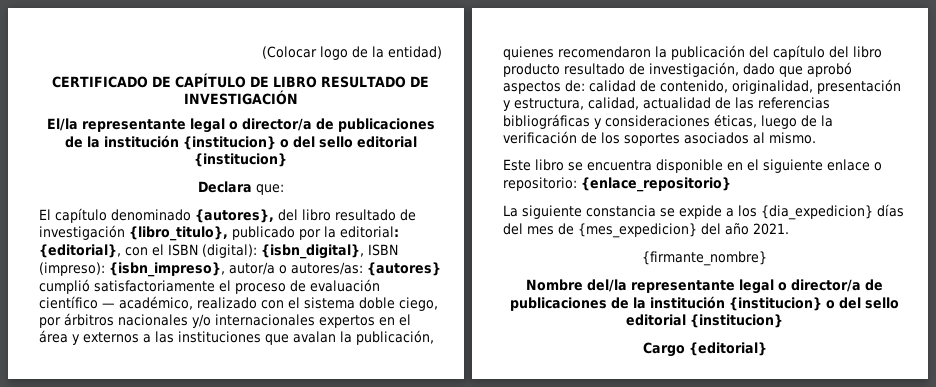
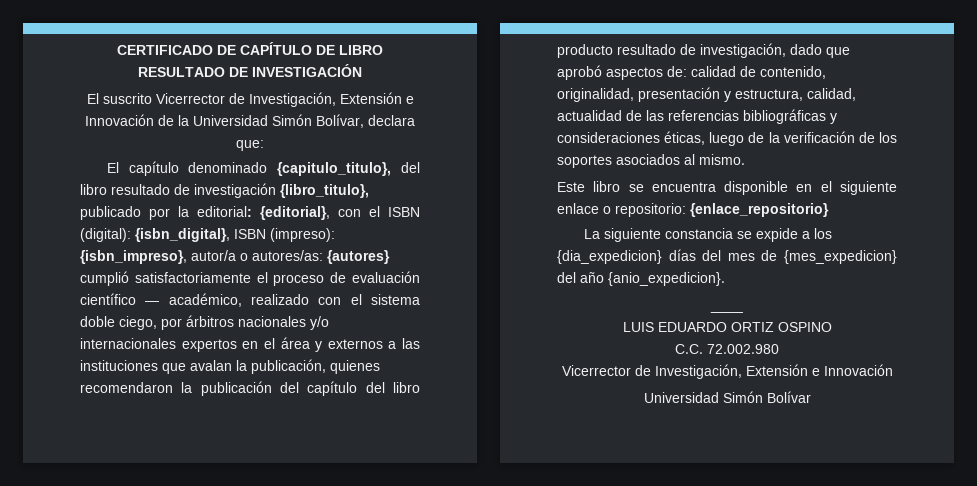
- (Colocar logo de la entidad)
- El/la representante legal o director/a de publicaciones de la institución {institucion} o del sello editorial {institucion}
- Declara que:
+ El suscrito Vicerrector de Investigación, Extensión e Innovación de la Universidad Simón Bolívar, declara que:
- El capítulo denominado {autores}, del libro resultado de investigación {libro_titulo}, publicado por la editorial:
+ El capítulo denominado {capitulo_titulo}, del libro resultado de investigación {libro_titulo}, publicado por la editorial:
- La siguiente constancia se expide a los {dia_expedicion} días del mes de {mes_expedicion} del año 2021.
- {firmante_nombre}
- Nombre del/la representante legal o director/a de publicaciones de la institución {institucion} o del sello editorial {institucion}
- Cargo {editorial}
+ La siguiente constancia se expide a los {dia_expedicion} días del mes de {mes_expedicion} del año {anio_expedicion}.
+ ____
+ LUIS EDUARDO ORTIZ OSPINO
+ C.C. 72.002.980
+ Vicerrector de Investigación, Extensión e Innovación
+ Universidad Simón Bolívar

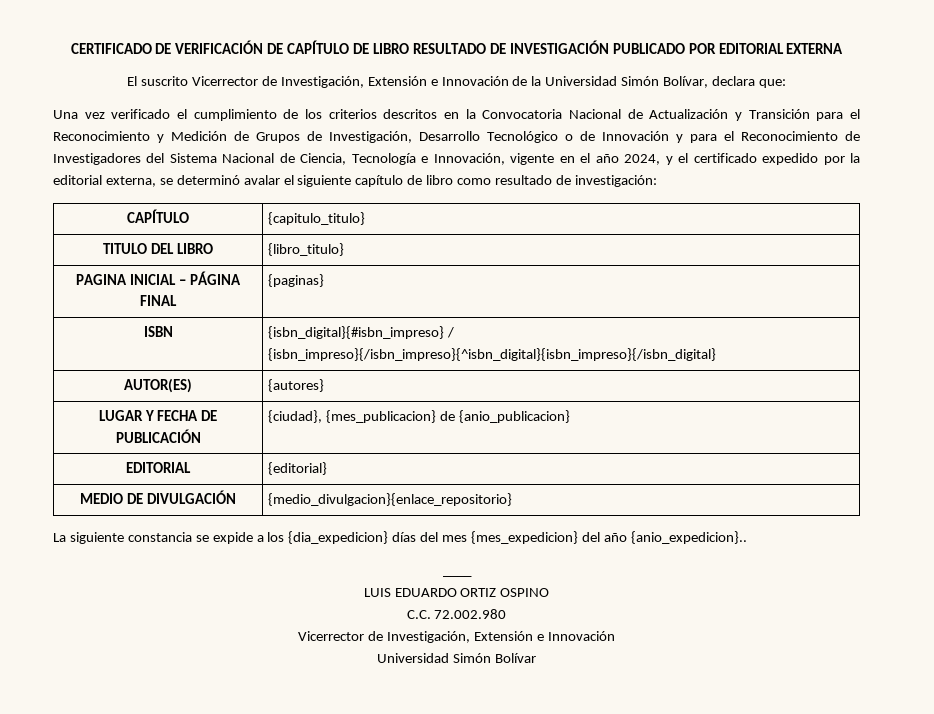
- CERTIFICADO DE CAPÍTULO DE LIBRO RESULTADO DE INVESTIGACIÓN
+ CERTIFICADO DE VERIFICACIÓN DE CAPÍTULO DE LIBRO RESULTADO DE INVESTIGACIÓN PUBLICADO POR EDITORIAL EXTERNA
- El capítulo denominado {capitulo_titulo}, del libro resultado de investigación {libro_titulo}, publicado por la editorial: {editorial}, con el ISBN (digital): {isbn_digital}, ISBN (impreso): {isbn_impreso}, autor/a o autores/as: {autores} cumplió satisfactoriamente el proceso de evaluación científico — académico, realizado con el sistema doble ciego, por árbitros nacionales y/o internacionales expertos en el área y externos a las instituciones que avalan la publicación, quienes recomendaron la publicación del capítulo del libro producto resultado de investigación, dado que aprobó aspectos de: calidad de contenido, originalidad, presentación y estructura, calidad, actualidad de las referencias bibliográficas y consideraciones éticas, luego de la verificación de los soportes asociados al mismo.
- Este libro se encuentra disponible en el siguiente enlace o repositorio: {enlace_repositorio}
+ Una vez verificado el cumplimiento de los criterios descritos en la Convocatoria Nacional de Actualización y Transición para el Reconocimiento y Medición de Grupos de Investigación, Desarrollo Tecnológico o de Innovación y para el Reconocimiento de Investigadores del Sistema Nacional de Ciencia, Tecnología e Innovación, vigente en el año 2024, y el certificado expedido por la editorial externa, se determinó avalar el siguiente capítulo de libro como resultado de investigación:
+ CAPÍTULO | {capitulo_titulo}
+ TITULO DEL LIBRO | {libro_titulo}
+ PAGINA INICIAL – PÁGINA FINAL | {paginas}
+ ISBN | {isbn_digital}{#isbn_impreso} / {isbn_impreso}{/isbn_impreso}{^isbn_digital}{isbn_impreso}{/isbn_digital}
+ AUTOR(ES) | {autores}
+ LUGAR Y FECHA DE PUBLICACIÓN | {ciudad}, {mes_publicacion} de {anio_publicacion}
+ EDITORIAL | {editorial}
+ MEDIO DE DIVULGACIÓN | {medio_divulgacion}{enlace_repositorio}
- La siguiente constancia se expide a los {dia_expedicion} días del mes de {mes_expedicion} del año {anio_expedicion}.
+ La siguiente constancia se expide a los {dia_expedicion} días del mes {mes_expedicion} del año {anio_expedicion}..

